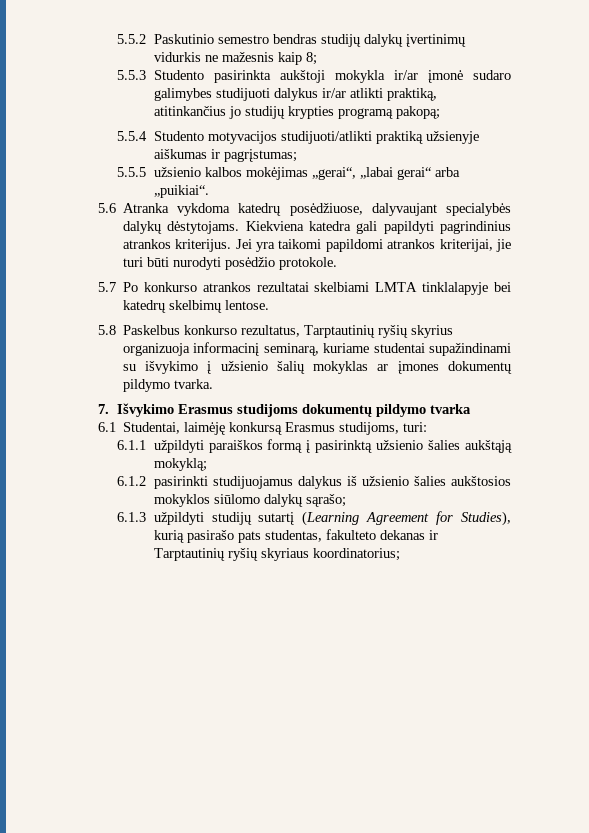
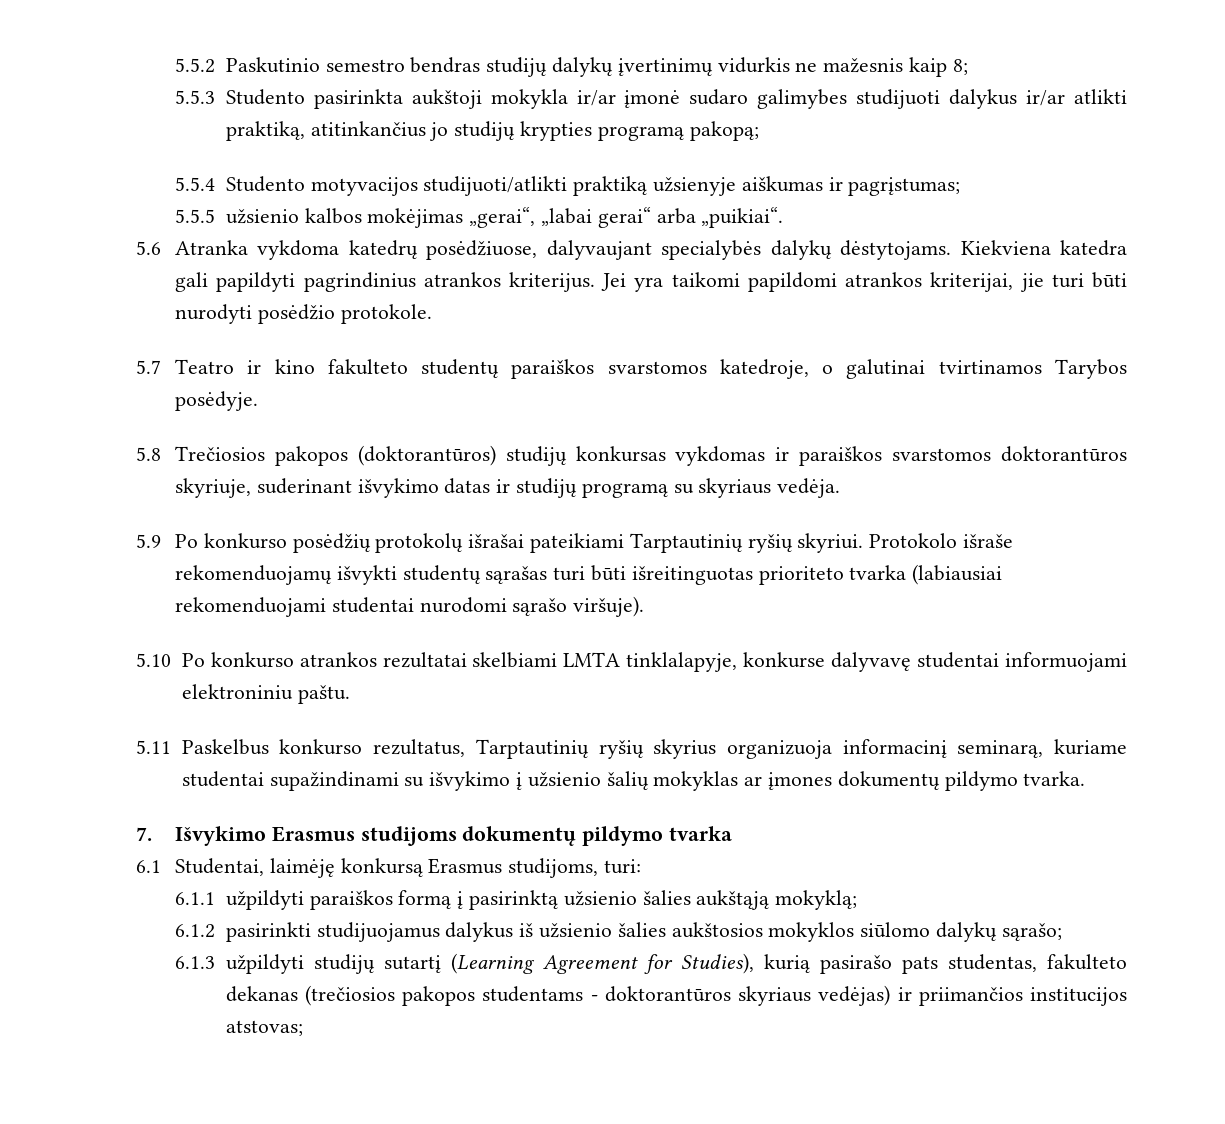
- 5.7 Po konkurso atrankos rezultatai skelbiami LMTA tinklalapyje bei katedrų skelbimų lentose.
- 5.8 Paskelbus konkurso rezultatus, Tarptautinių ryšių skyrius organizuoja informacinį seminarą, kuriame studentai supažindinami su išvykimo į užsienio šalių mokyklas ar įmones dokumentų pildymo tvarka.
+ 5.7 Teatro ir kino fakulteto studentų paraiškos svarstomos katedroje, o galutinai tvirtinamos Tarybos posėdyje.
+ 5.8 Trečiosios pakopos (doktorantūros) studijų konkursas vykdomas ir paraiškos svarstomos doktorantūros skyriuje, suderinant išvykimo datas ir studijų programą su skyriaus vedėja.
+ 5.9 Po konkurso posėdžių protokolų išrašai pateikiami Tarptautinių ryšių skyriui. Protokolo išraše rekomenduojamų išvykti studentų sąrašas turi būti išreitinguotas prioriteto tvarka (labiausiai rekomenduojami studentai nurodomi sąrašo viršuje).
+ 5.10 Po konkurso atrankos rezultatai skelbiami LMTA tinklalapyje, konkurse dalyvavę studentai informuojami elektroniniu paštu.
+ 5.11 Paskelbus konkurso rezultatus, Tarptautinių ryšių skyrius organizuoja informacinį seminarą, kuriame studentai supažindinami su išvykimo į užsienio šalių mokyklas ar įmones dokumentų pildymo tvarka.
- 6.1.3 užpildyti studijų sutartį (Learning Agreement for Studies), kurią pasirašo pats studentas, fakulteto dekanas ir Tarptautinių ryšių skyriaus koordinatorius;
+ 6.1.3 užpildyti studijų sutartį (Learning Agreement for Studies), kurią pasirašo pats studentas, fakulteto dekanas (trečiosios pakopos studentams - doktorantūros skyriaus vedėjas) ir priimančios institucijos atstovas;

